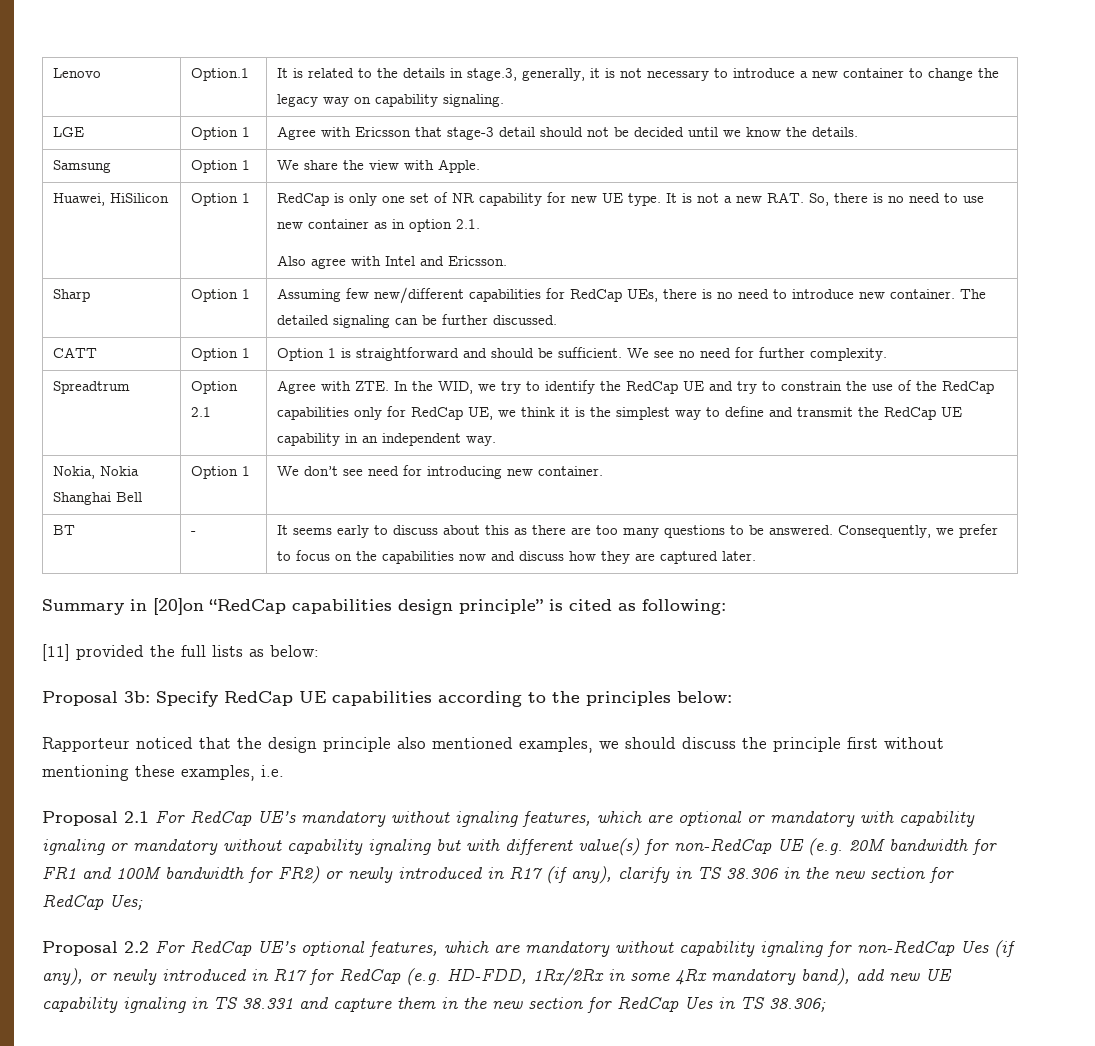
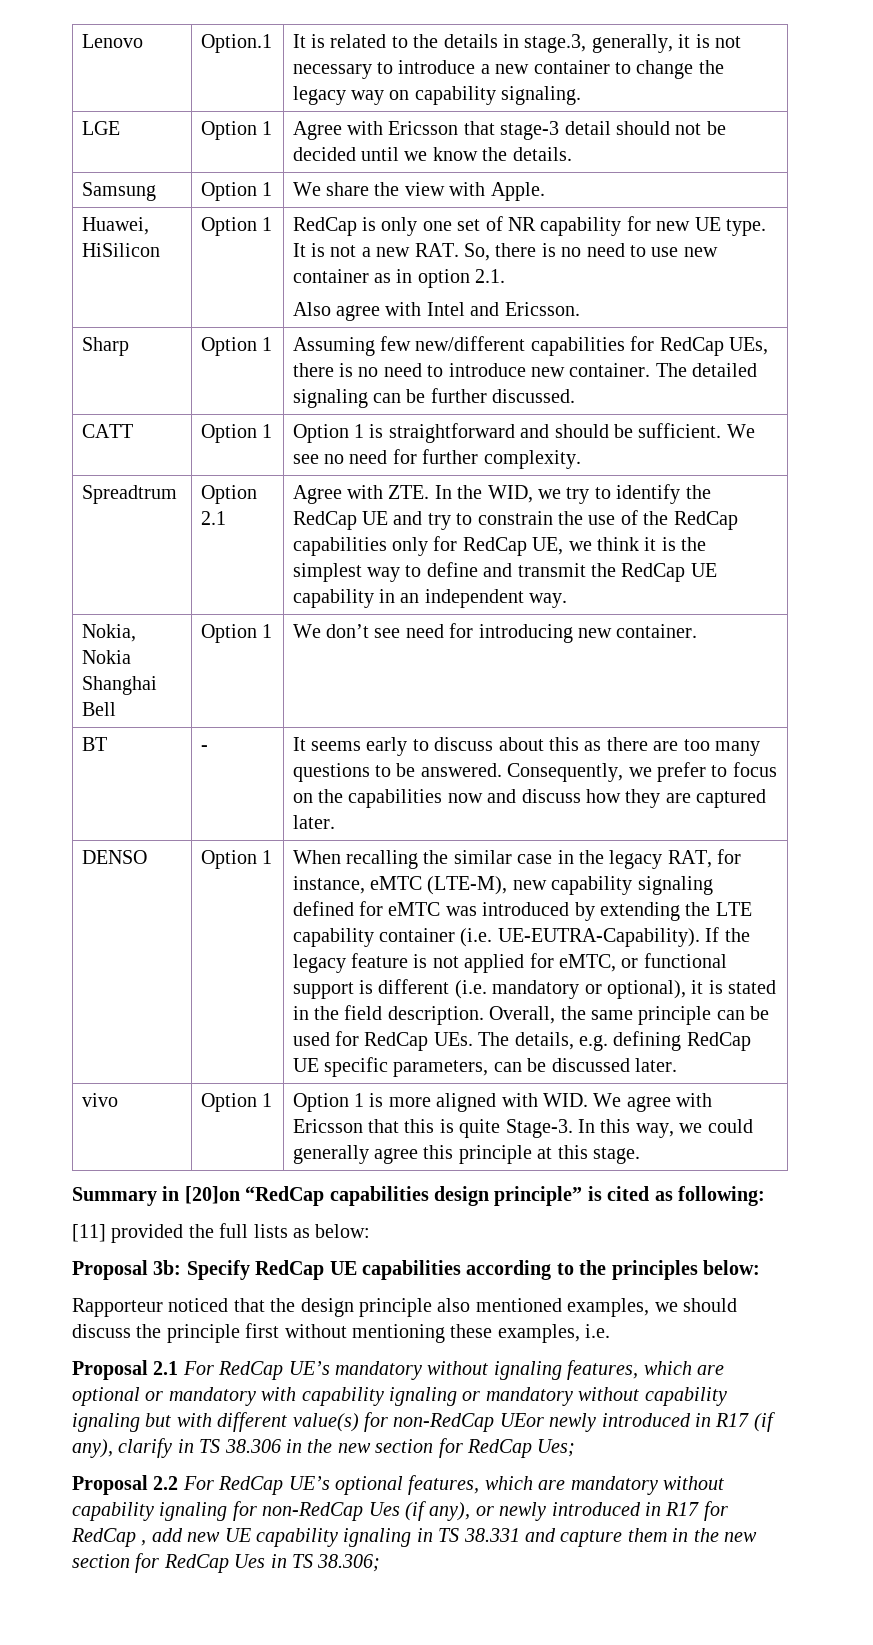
+ DENSO | Option 1 | When recalling the similar case in the legacy RAT, for instance, eMTC (LTE-M), new capability signaling defined for eMTC was introduced by extending the LTE capability container (i.e. UE-EUTRA-Capability). If the legacy feature is not applied for eMTC, or functional support is different (i.e. mandatory or optional), it is stated in the field description. Overall, the same principle can be used for RedCap UEs. The details, e.g. defining RedCap UE specific parameters, can be discussed later.
+ vivo | Option 1 | Option 1 is more aligned with WID. We agree with Ericsson that this is quite Stage-3. In this way, we could generally agree this principle at this stage.
- Proposal 2.1 For RedCap UE’s mandatory without ignaling features, which are optional or mandatory with capability ignaling or mandatory without capability ignaling but with different value(s) for non-RedCap UE (e.g. 20M bandwidth for FR1 and 100M bandwidth for FR2) or newly introduced in R17 (if any), clarify in TS 38.306 in the new section for RedCap Ues;
+ Proposal 2.1 For RedCap UE’s mandatory without ignaling features, which are optional or mandatory with capability ignaling or mandatory without capability ignaling but with different value(s) for non-RedCap UEor newly introduced in R17 (if any), clarify in TS 38.306 in the new section for RedCap Ues;
- Proposal 2.2 For RedCap UE’s optional features, which are mandatory without capability ignaling for non-RedCap Ues (if any), or newly introduced in R17 for RedCap (e.g. HD-FDD, 1Rx/2Rx in some 4Rx mandatory band), add new UE capability ignaling in TS 38.331 and capture them in the new section for RedCap Ues in TS 38.306;
+ Proposal 2.2 For RedCap UE’s optional features, which are mandatory without capability ignaling for non-RedCap Ues (if any), or newly introduced in R17 for RedCap , add new UE capability ignaling in TS 38.331 and capture them in the new section for RedCap Ues in TS 38.306;

